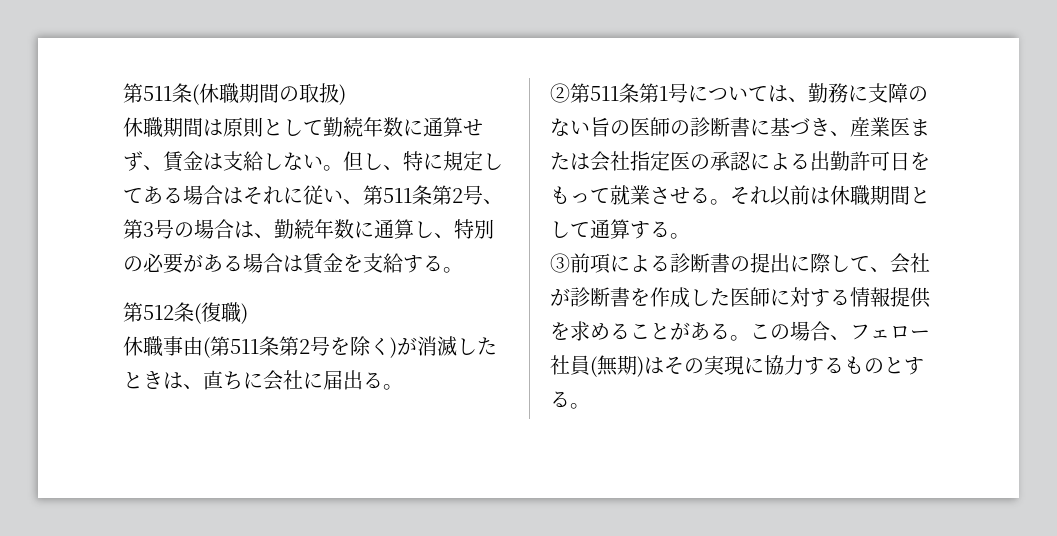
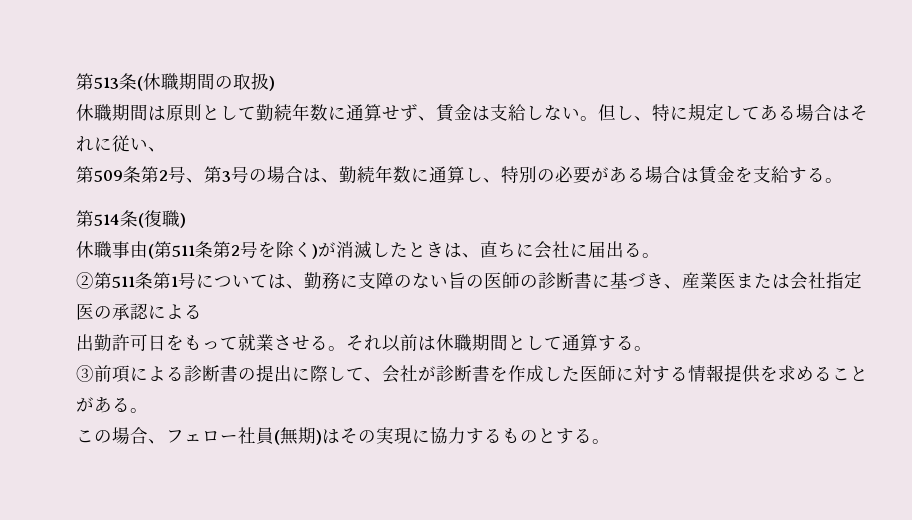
- 第511条(休職期間の取扱)
+ 第513条(休職期間の取扱)
- 但し、特に規定してある場合はそれに従い、第511条第2号、第3号の場合は、勤続年数に通算し、特別の必要がある場合は賃金を支給する。
+ 但し、特に規定してある場合はそれに従い、
+ 第509条第2号、第3号の場合は、勤続年数に通算し、特別の必要がある場合は賃金を支給する。
- 第512条(復職)
+ 第514条(復職)
- ②第511条第1号については、勤務に支障のない旨の医師の診断書に基づき、産業医または会社指定医の承認による出勤許可日をもって就業させる。
+ ②第511条第1号については、勤務に支障のない旨の医師の診断書に基づき、産業医または会社指定医の承認による
+ 出勤許可日をもって就業させる。
- ③前項による診断書の提出に際して、会社が診断書を作成した医師に対する情報提供を求めることがある。この場合、フェロー社員(無期)はその実現に協力するものとする。
+ ③前項による診断書の提出に際して、会社が診断書を作成した医師に対する情報提供を求めることがある。
+ この場合、フェロー社員(無期)はその実現に協力するものとする。

